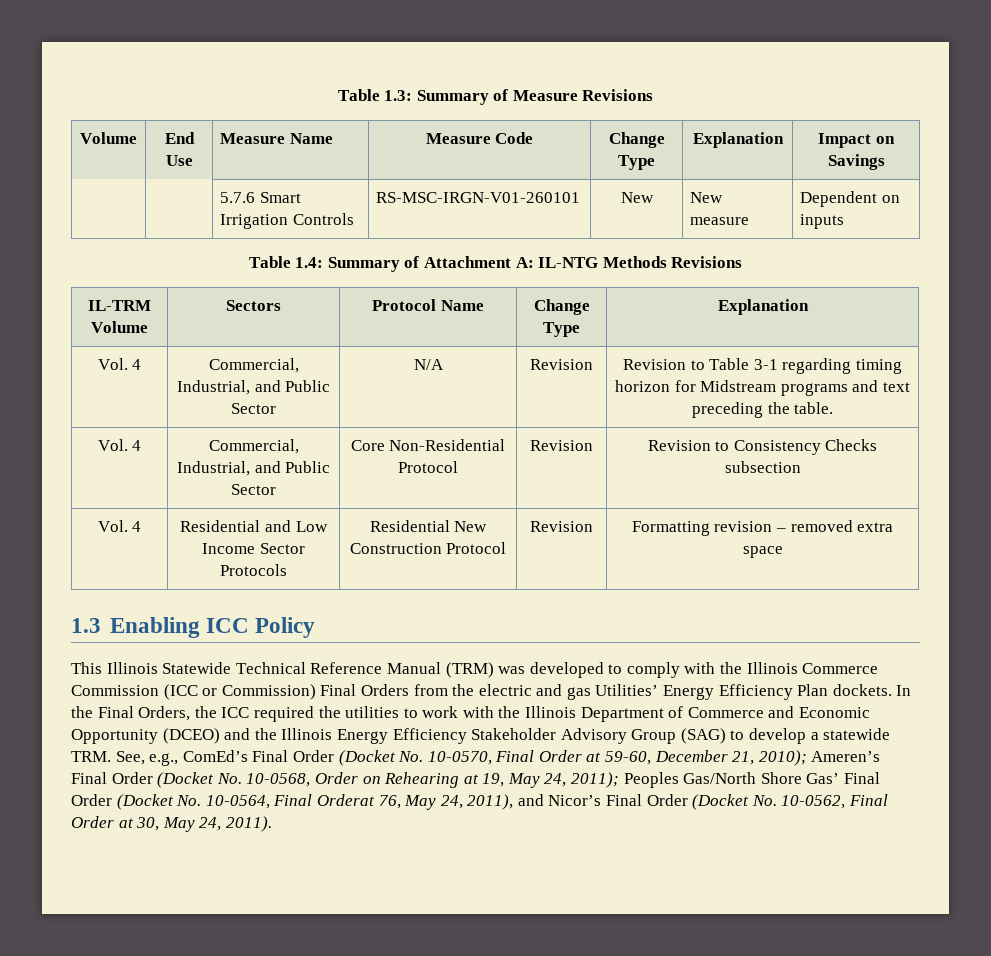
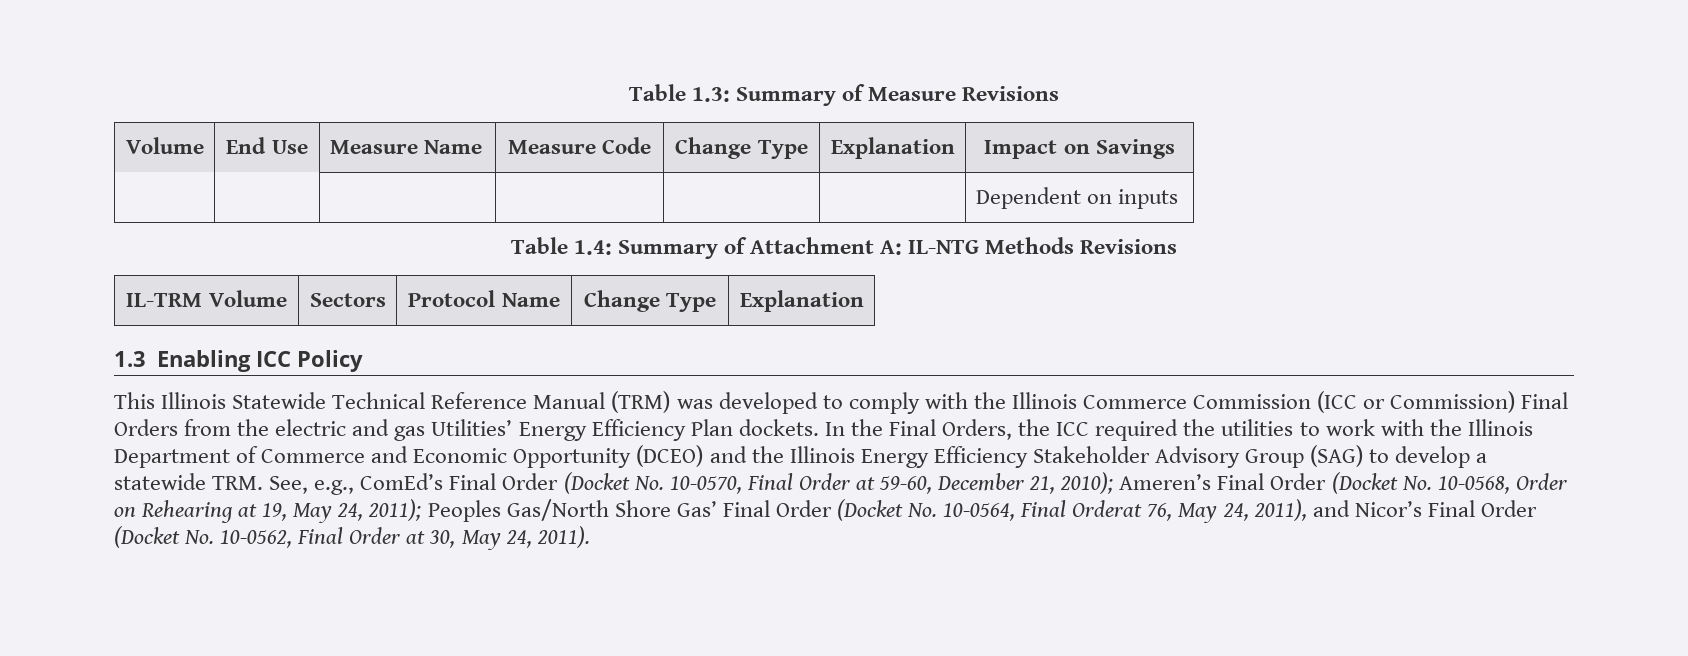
- | | 5.7.6 Smart Irrigation Controls | RS-MSC-IRGN-V01-260101 | New | New measure | Dependent on inputs
+ | | | | | | Dependent on inputs
- Vol. 4 | Commercial, Industrial, and Public Sector | N/A | Revision | Revision to Table 3-1 regarding timing horizon for Midstream programs and text preceding the table.
- Vol. 4 | Commercial, Industrial, and Public Sector | Core Non-Residential Protocol | Revision | Revision to Consistency Checks subsection
- Vol. 4 | Residential and Low Income Sector Protocols | Residential New Construction Protocol | Revision | Formatting revision – removed extra space

